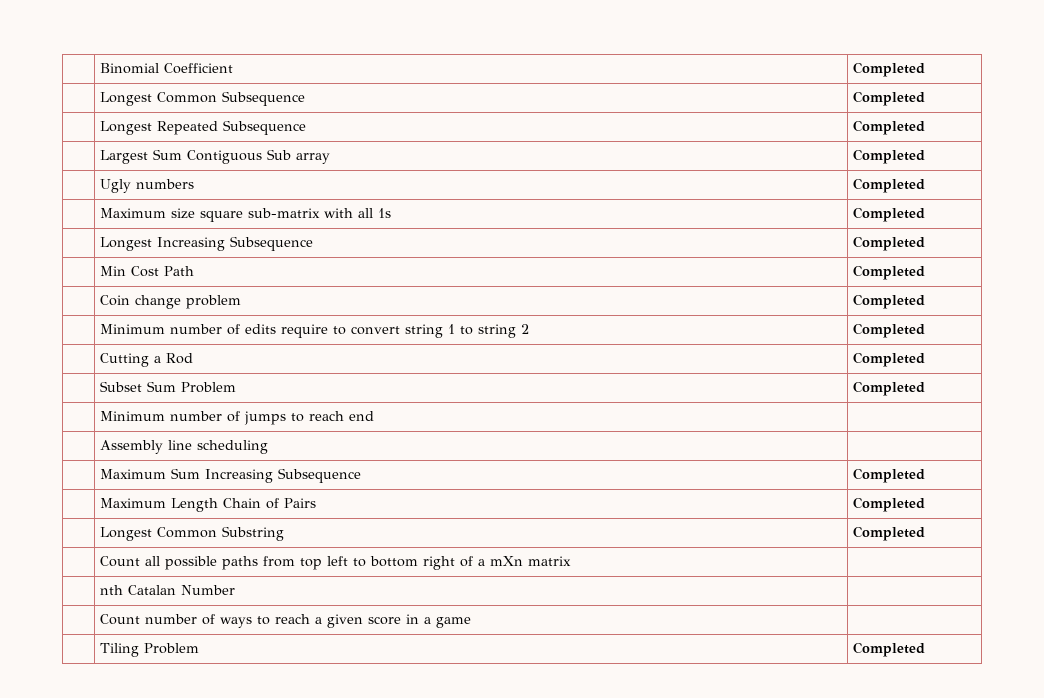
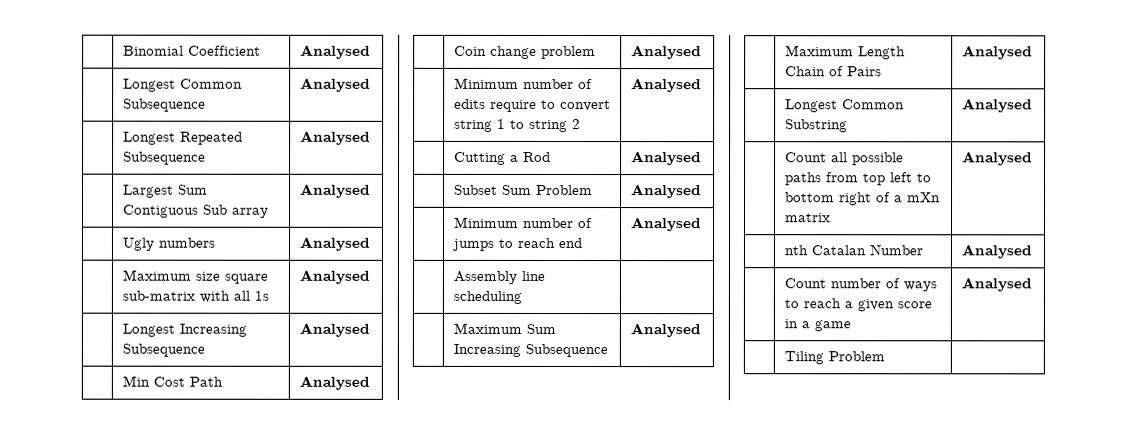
- | Binomial Coefficient | Completed
+ | Binomial Coefficient | Analysed
- | Longest Common Subsequence | Completed
+ | Longest Common Subsequence | Analysed
- | Longest Repeated Subsequence | Completed
+ | Longest Repeated Subsequence | Analysed
- | Largest Sum Contiguous Sub array | Completed
+ | Largest Sum Contiguous Sub array | Analysed
- | Ugly numbers | Completed
+ | Ugly numbers | Analysed
- | Maximum size square sub-matrix with all 1s | Completed
+ | Maximum size square sub-matrix with all 1s | Analysed
- | Longest Increasing Subsequence | Completed
+ | Longest Increasing Subsequence | Analysed
- | Min Cost Path | Completed
+ | Min Cost Path | Analysed
- | Coin change problem | Completed
+ | Coin change problem | Analysed
- | Minimum number of edits require to convert string 1 to string 2 | Completed
+ | Minimum number of edits require to convert string 1 to string 2 | Analysed
- | Cutting a Rod | Completed
+ | Cutting a Rod | Analysed
- | Subset Sum Problem | Completed
+ | Subset Sum Problem | Analysed
- | Minimum number of jumps to reach end |
+ | Minimum number of jumps to reach end | Analysed
- | Maximum Sum Increasing Subsequence | Completed
+ | Maximum Sum Increasing Subsequence | Analysed
- | Maximum Length Chain of Pairs | Completed
+ | Maximum Length Chain of Pairs | Analysed
- | Longest Common Substring | Completed
+ | Longest Common Substring | Analysed
- | Count all possible paths from top left to bottom right of a mXn matrix |
+ | Count all possible paths from top left to bottom right of a mXn matrix | Analysed
- | nth Catalan Number |
+ | nth Catalan Number | Analysed
- | Count number of ways to reach a given score in a game |
+ | Count number of ways to reach a given score in a game | Analysed
- | Tiling Problem | Completed
+ | Tiling Problem |

